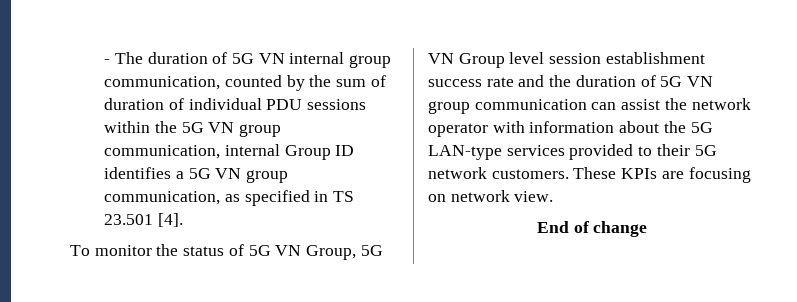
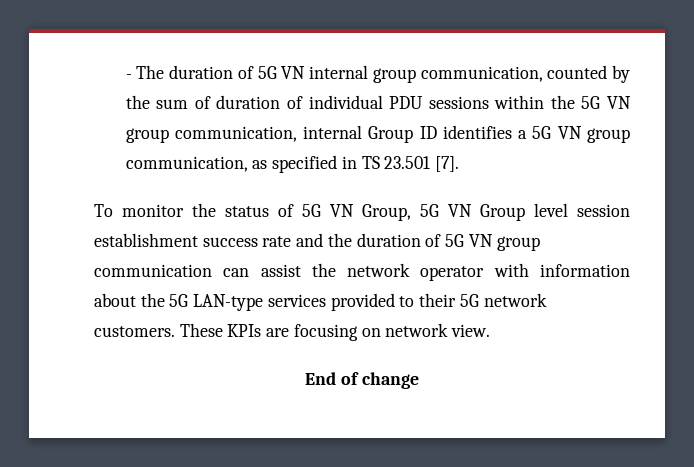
- - The duration of 5G VN internal group communication, counted by the sum of duration of individual PDU sessions within the 5G VN group communication, internal Group ID identifies a 5G VN group communication, as specified in TS 23.501 [4].
+ - The duration of 5G VN internal group communication, counted by the sum of duration of individual PDU sessions within the 5G VN group communication, internal Group ID identifies a 5G VN group communication, as specified in TS 23.501 [7].

